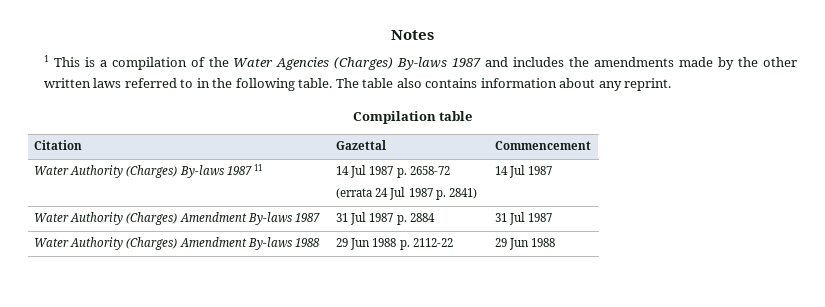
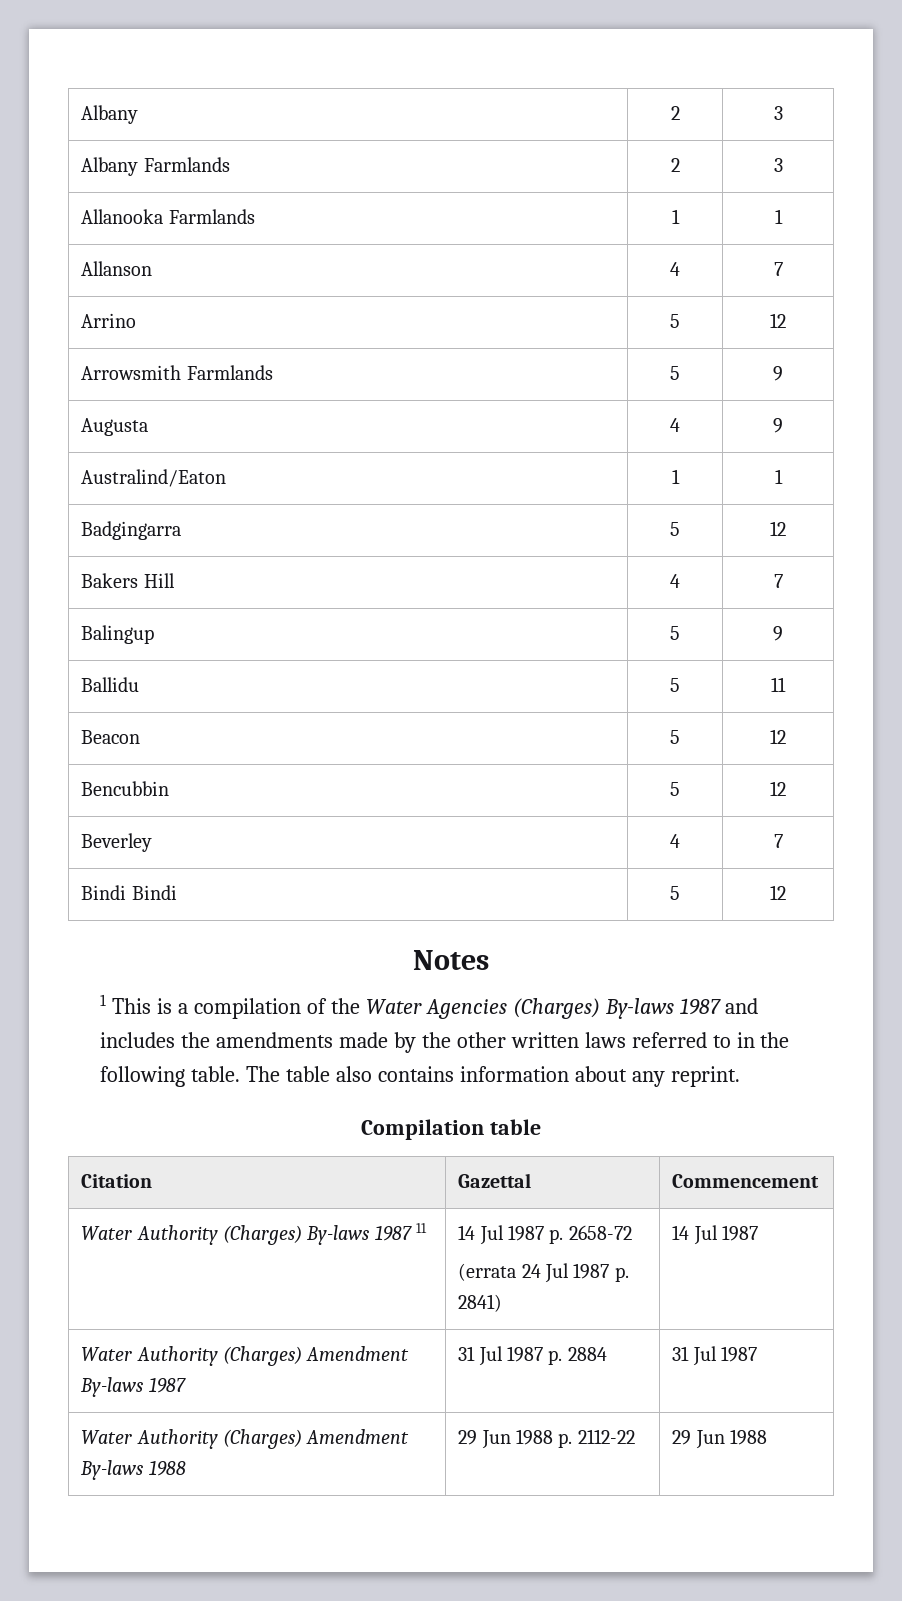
+ Albany | 2 | 3
+ Albany Farmlands | 2 | 3
+ Allanooka Farmlands | 1 | 1
+ Allanson | 4 | 7
+ Arrino | 5 | 12
+ Arrowsmith Farmlands | 5 | 9
+ Augusta | 4 | 9
+ Australind/Eaton | 1 | 1
+ Badgingarra | 5 | 12
+ Bakers Hill | 4 | 7
+ Balingup | 5 | 9
+ Ballidu | 5 | 11
+ Beacon | 5 | 12
+ Bencubbin | 5 | 12
+ Beverley | 4 | 7
+ Bindi Bindi | 5 | 12

